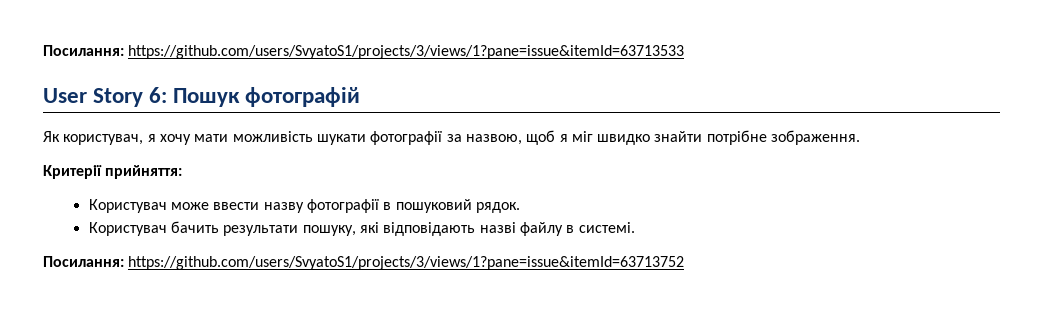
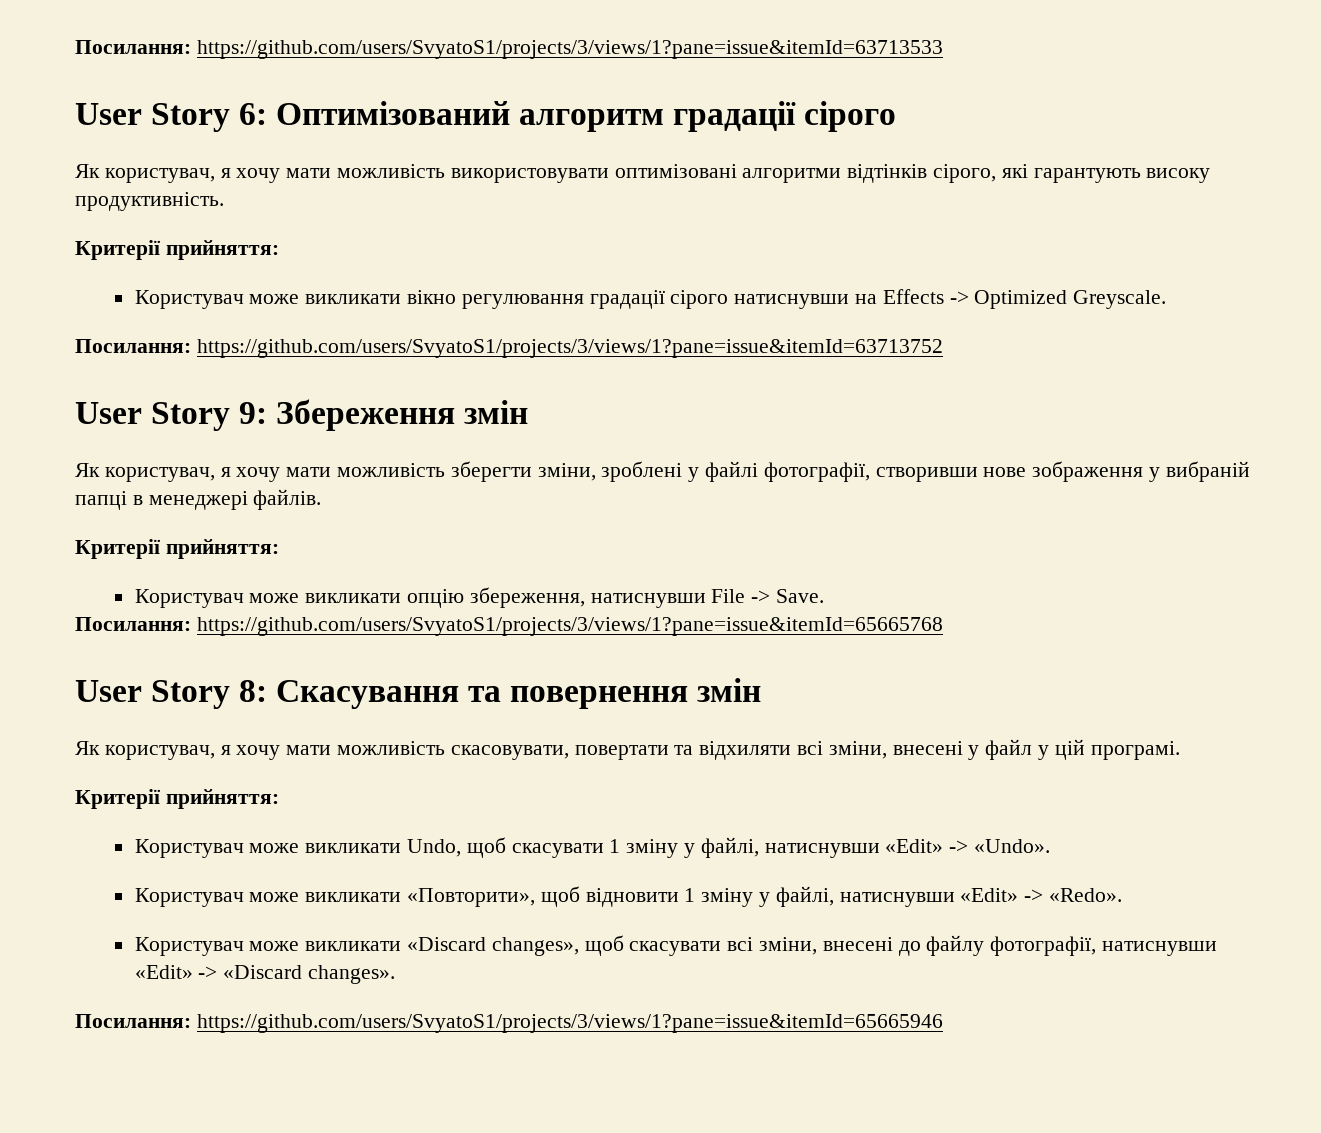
- User Story 6: Пошук фотографій
- Як користувач, я хочу мати можливість шукати фотографії за назвою, щоб я міг швидко знайти потрібне зображення.
+ User Story 6: Оптимізований алгоритм градації сірого
+ Як користувач, я хочу мати можливість використовувати оптимізовані алгоритми відтінків сірого, які гарантують високу продуктивність.
  Критерії прийняття:
- Користувач може ввести назву фотографії в пошуковий рядок.
- Користувач бачить результати пошуку, які відповідають назві файлу в системі.
+ Користувач може викликати вікно регулювання градації сірого натиснувши на Effects -> Optimized Greyscale.
  Посилання: https://github.com/users/SvyatoS1/projects/3/views/1?pane=issue&itemId=63713752
+ User Story 9: Збереження змін
+ Як користувач, я хочу мати можливість зберегти зміни, зроблені у файлі фотографії, створивши нове зображення у вибраній папці в менеджері файлів.
+ Критерії прийняття:
+ Користувач може викликати опцію збереження, натиснувши File -> Save.
+ Посилання: https://github.com/users/SvyatoS1/projects/3/views/1?pane=issue&itemId=65665768
+ User Story 8: Скасування та повернення змін
+ Як користувач, я хочу мати можливість скасовувати, повертати та відхиляти всі зміни, внесені у файл у цій програмі.
+ Критерії прийняття:
+ Користувач може викликати Undo, щоб скасувати 1 зміну у файлі, натиснувши «Edit» -> «Undo».
+ Користувач може викликати «Повторити», щоб відновити 1 зміну у файлі, натиснувши «Edit» -> «Redo».
+ Користувач може викликати «Discard changes», щоб скасувати всі зміни, внесені до файлу фотографії, натиснувши «Edit» -> «Discard changes».
+ Посилання: https://github.com/users/SvyatoS1/projects/3/views/1?pane=issue&itemId=65665946

